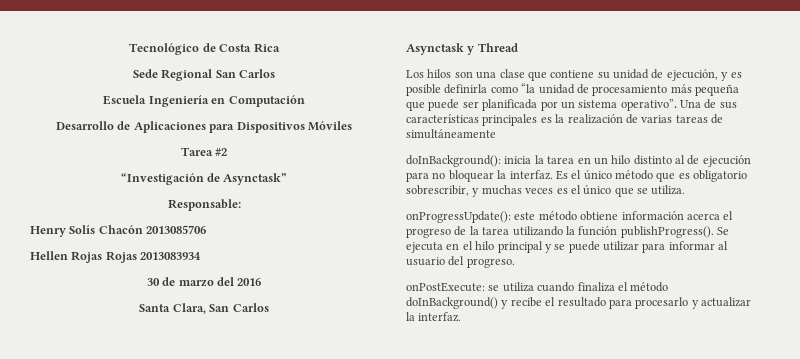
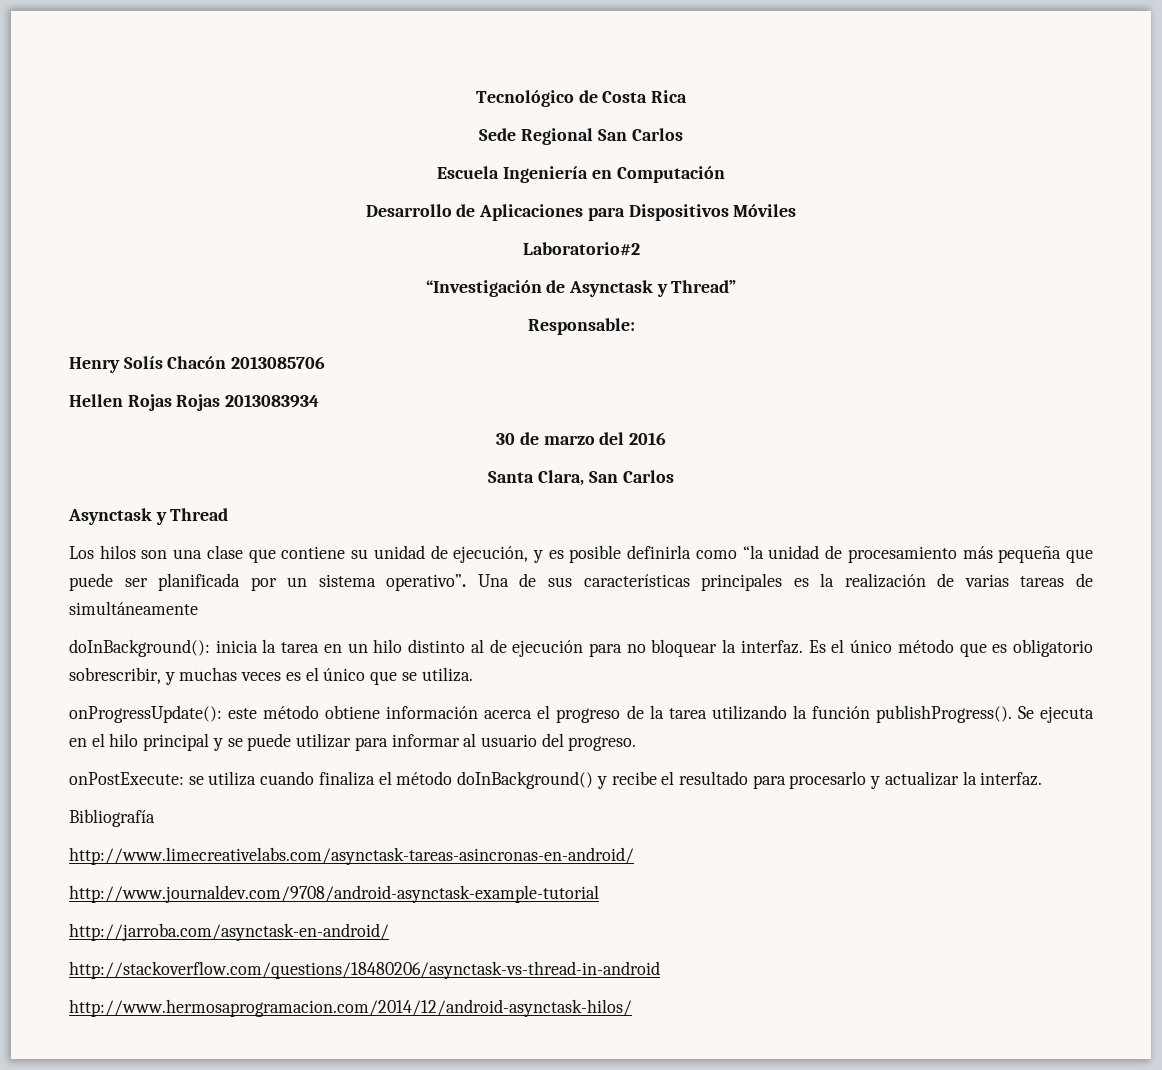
- Tarea #2
+ Laboratorio#2
- “Investigación de Asynctask”
+ “Investigación de Asynctask y Thread”
+ Bibliografía
+ http://www.limecreativelabs.com/asynctask-tareas-asincronas-en-android/
+ http://www.journaldev.com/9708/android-asynctask-example-tutorial
+ http://jarroba.com/asynctask-en-android/
+ http://stackoverflow.com/questions/18480206/asynctask-vs-thread-in-android
+ http://www.hermosaprogramacion.com/2014/12/android-asynctask-hilos/

